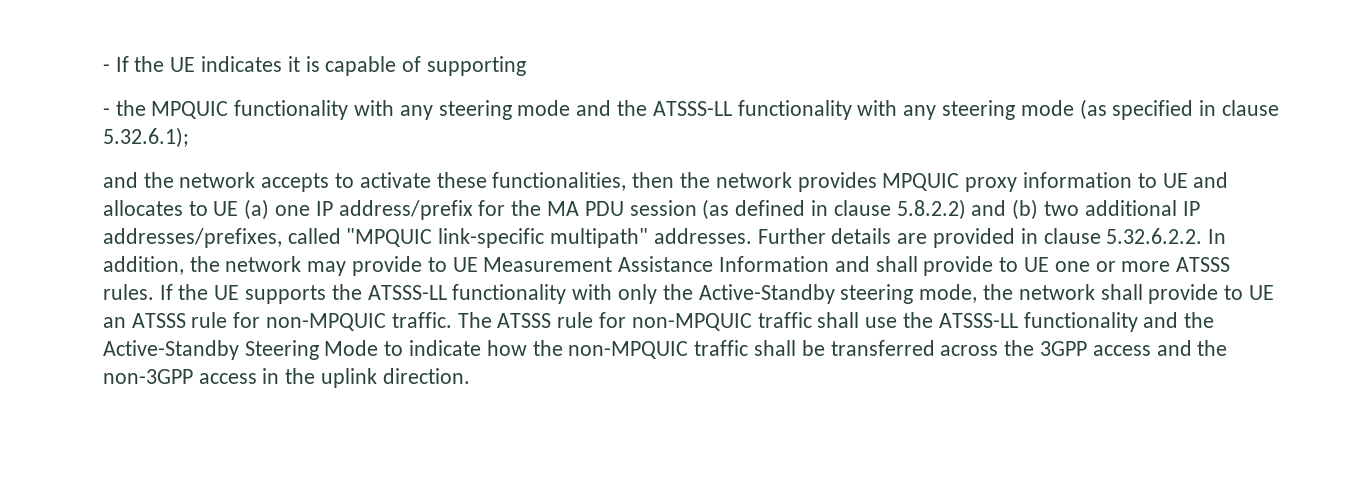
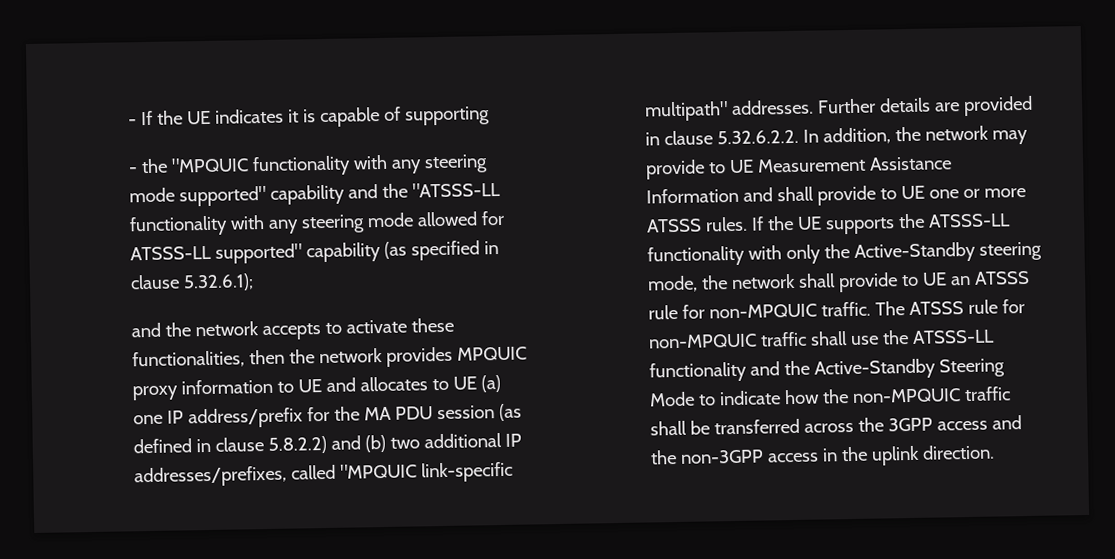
- - the MPQUIC functionality with any steering mode and the ATSSS-LL functionality with any steering mode (as specified in clause 5.32.6.1);
+ - the "MPQUIC functionality with any steering mode supported" capability and the "ATSSS-LL functionality with any steering mode allowed for ATSSS-LL supported" capability (as specified in clause 5.32.6.1);

